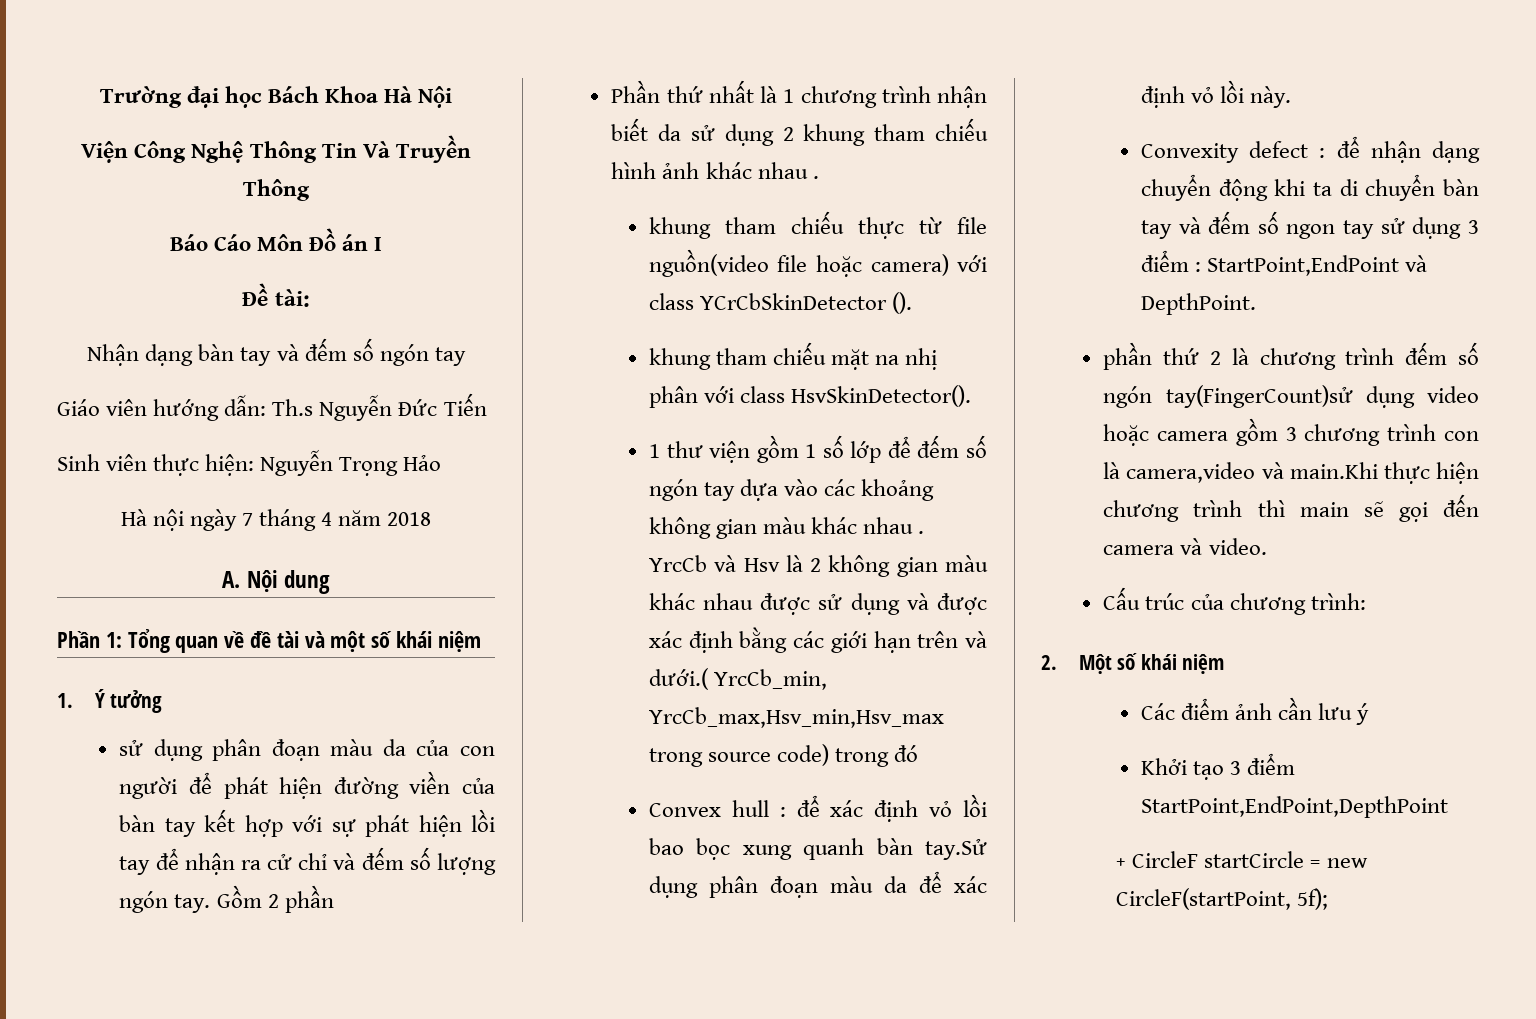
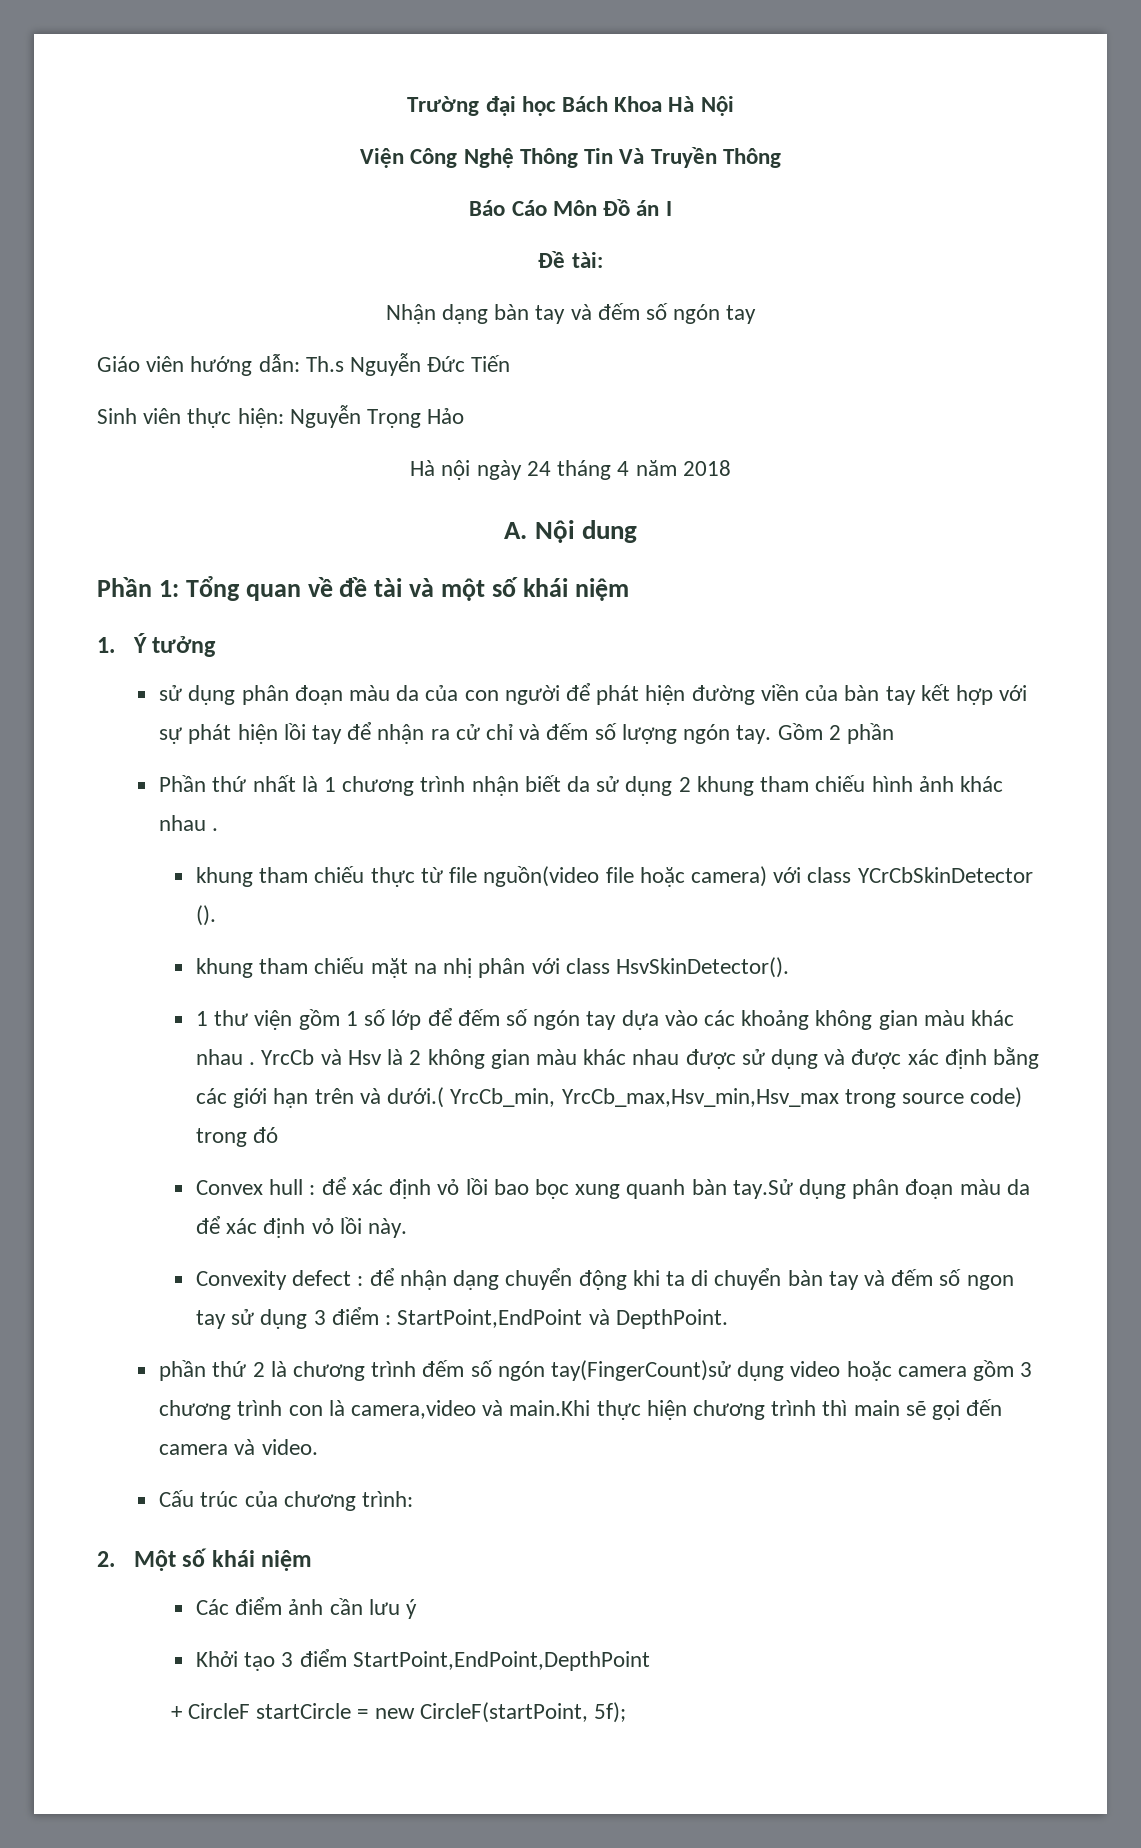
- Hà nội ngày 7 tháng 4 năm 2018
+ Hà nội ngày 24 tháng 4 năm 2018

